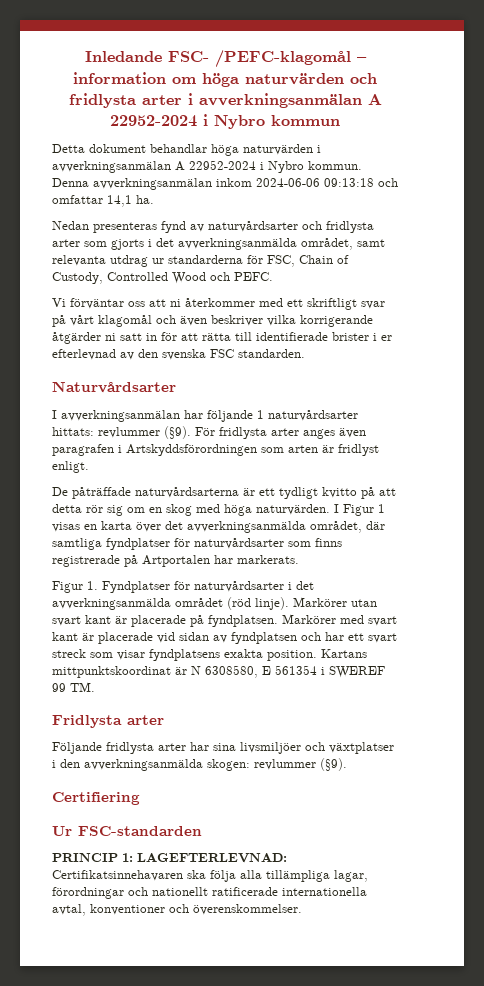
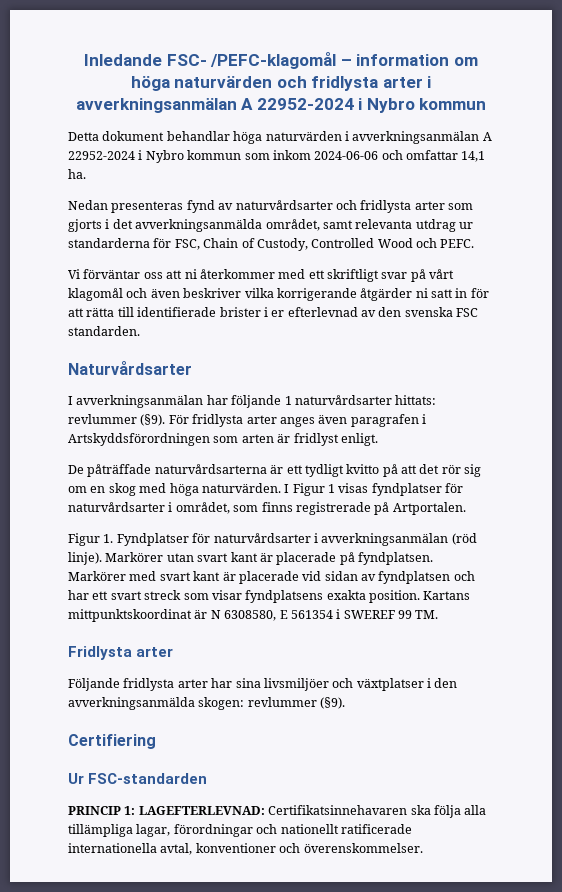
- Detta dokument behandlar höga naturvärden i avverkningsanmälan A 22952-2024 i Nybro kommun. Denna avverkningsanmälan inkom 2024-06-06 09:13:18 och omfattar 14,1 ha.
+ Detta dokument behandlar höga naturvärden i avverkningsanmälan A 22952-2024 i Nybro kommun som inkom 2024-06-06 och omfattar 14,1 ha.
- De påträffade naturvårdsarterna är ett tydligt kvitto på att detta rör sig om en skog med höga naturvärden.
+ De påträffade naturvårdsarterna är ett tydligt kvitto på att det rör sig om en skog med höga naturvärden.
- I Figur 1 visas en karta över det avverkningsanmälda området, där samtliga fyndplatser för naturvårdsarter som finns registrerade på Artportalen har markerats.
+ I Figur 1 visas fyndplatser för naturvårdsarter i området, som finns registrerade på Artportalen.
- Figur 1. Fyndplatser för naturvårdsarter i det avverkningsanmälda området (röd linje).
+ Figur 1. Fyndplatser för naturvårdsarter i avverkningsanmälan (röd linje).

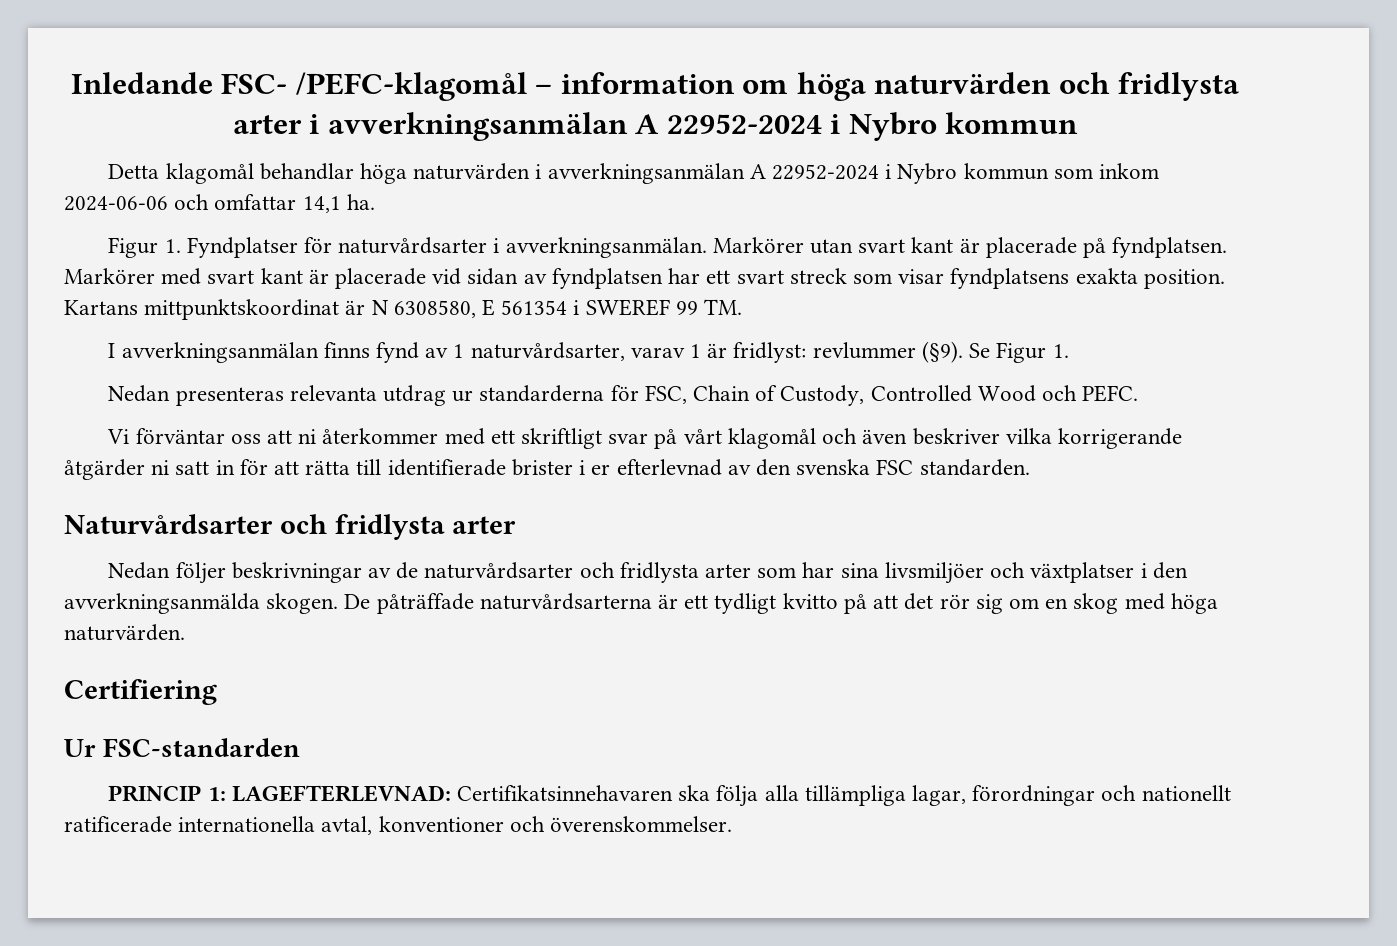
- Detta dokument behandlar höga naturvärden i avverkningsanmälan A 22952-2024 i Nybro kommun som inkom 2024-06-06 och omfattar 14,1 ha.
+ Detta klagomål behandlar höga naturvärden i avverkningsanmälan A 22952-2024 i Nybro kommun som inkom 2024-06-06 och omfattar 14,1 ha.
- Nedan presenteras fynd av naturvårdsarter och fridlysta arter som gjorts i det avverkningsanmälda området, samt relevanta utdrag ur standarderna för FSC, Chain of Custody, Controlled Wood och PEFC.
+ Figur 1. Fyndplatser för naturvårdsarter i avverkningsanmälan. Markörer utan svart kant är placerade på fyndplatsen. Markörer med svart kant är placerade vid sidan av fyndplatsen har ett svart streck som visar fyndplatsens exakta position. Kartans mittpunktskoordinat är N 6308580, E 561354 i SWEREF 99 TM.
+ I avverkningsanmälan finns fynd av 1 naturvårdsarter, varav 1 är fridlyst: revlummer (§9). Se Figur 1.
+ Nedan presenteras relevanta utdrag ur standarderna för FSC, Chain of Custody, Controlled Wood och PEFC.
- Naturvårdsarter
- I avverkningsanmälan har följande 1 naturvårdsarter hittats: revlummer (§9). För fridlysta arter anges även paragrafen i Artskyddsförordningen som arten är fridlyst enligt.
- De påträffade naturvårdsarterna är ett tydligt kvitto på att det rör sig om en skog med höga naturvärden. I Figur 1 visas fyndplatser för naturvårdsarter i området, som finns registrerade på Artportalen.
- Figur 1. Fyndplatser för naturvårdsarter i avverkningsanmälan (röd linje). Markörer utan svart kant är placerade på fyndplatsen. Markörer med svart kant är placerade vid sidan av fyndplatsen och har ett svart streck som visar fyndplatsens exakta position. Kartans mittpunktskoordinat är N 6308580, E 561354 i SWEREF 99 TM.
- Fridlysta arter
- Följande fridlysta arter har sina livsmiljöer och växtplatser i den avverkningsanmälda skogen: revlummer (§9).
+ Naturvårdsarter och fridlysta arter
+ Nedan följer beskrivningar av de naturvårdsarter och fridlysta arter som har sina livsmiljöer och växtplatser i den avverkningsanmälda skogen. De påträffade naturvårdsarterna är ett tydligt kvitto på att det rör sig om en skog med höga naturvärden.

